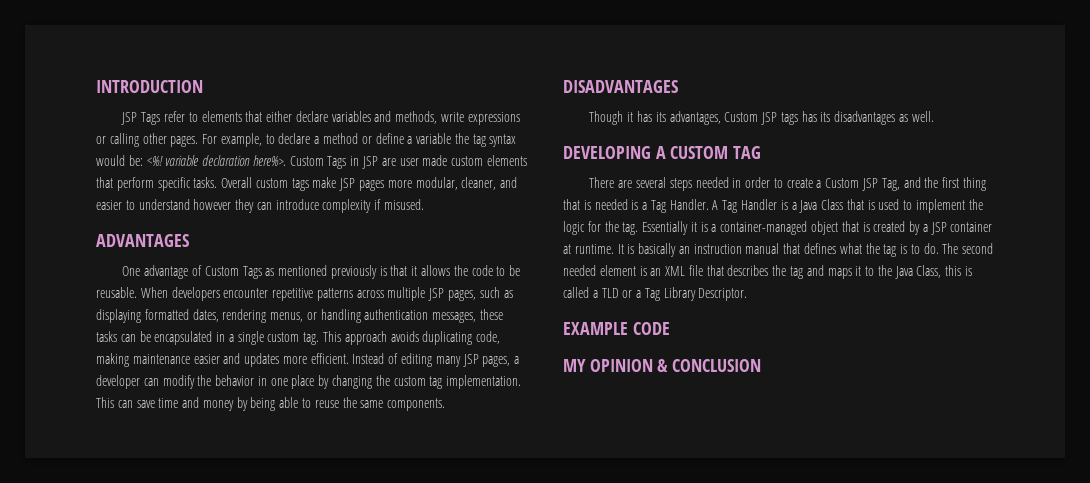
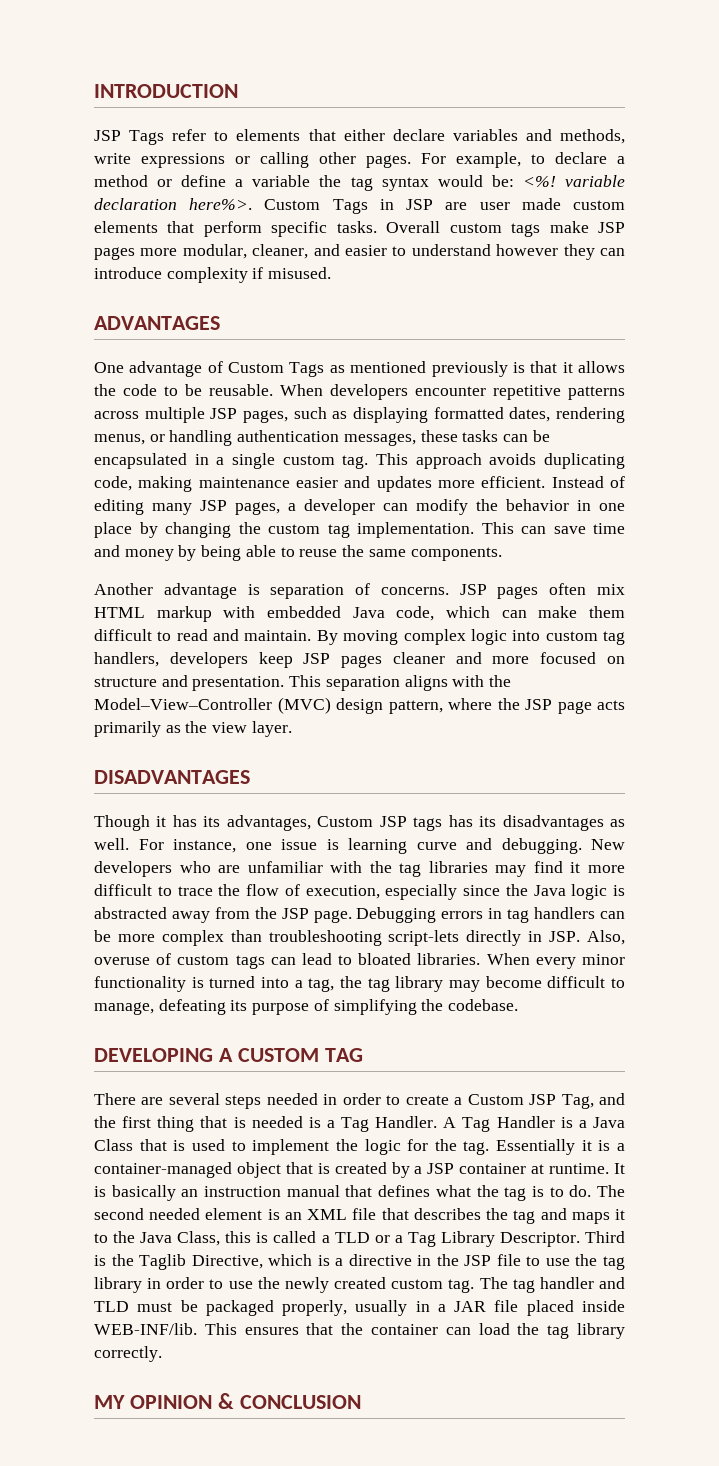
+ Another advantage is separation of concerns. JSP pages often mix HTML markup with embedded Java code, which can make them difficult to read and maintain. By moving complex logic into custom tag handlers, developers keep JSP pages cleaner and more focused on structure and presentation. This separation aligns with the Model–View–Controller (MVC) design pattern, where the JSP page acts primarily as the view layer.
+ For instance, one issue is learning curve and debugging. New developers who are unfamiliar with the tag libraries may find it more difficult to trace the flow of execution, especially since the Java logic is abstracted away from the JSP page. Debugging errors in tag handlers can be more complex than troubleshooting script-lets directly in JSP. Also, overuse of custom tags can lead to bloated libraries. When every minor functionality is turned into a tag, the tag library may become difficult to manage, defeating its purpose of simplifying the codebase.
- The second needed element is an XML file that describes the tag and maps it to the Java Class, this is called a TLD or a Tag Library Descriptor.
- EXAMPLE CODE
+ The second needed element is an XML file that describes the tag and maps it to the Java Class, this is called a TLD or a Tag Library Descriptor. Third is the Taglib Directive, which is a directive in the JSP file to use the tag library in order to use the newly created custom tag. The tag handler and TLD must be packaged properly, usually in a JAR file placed inside WEB-INF/lib. This ensures that the container can load the tag library correctly.

